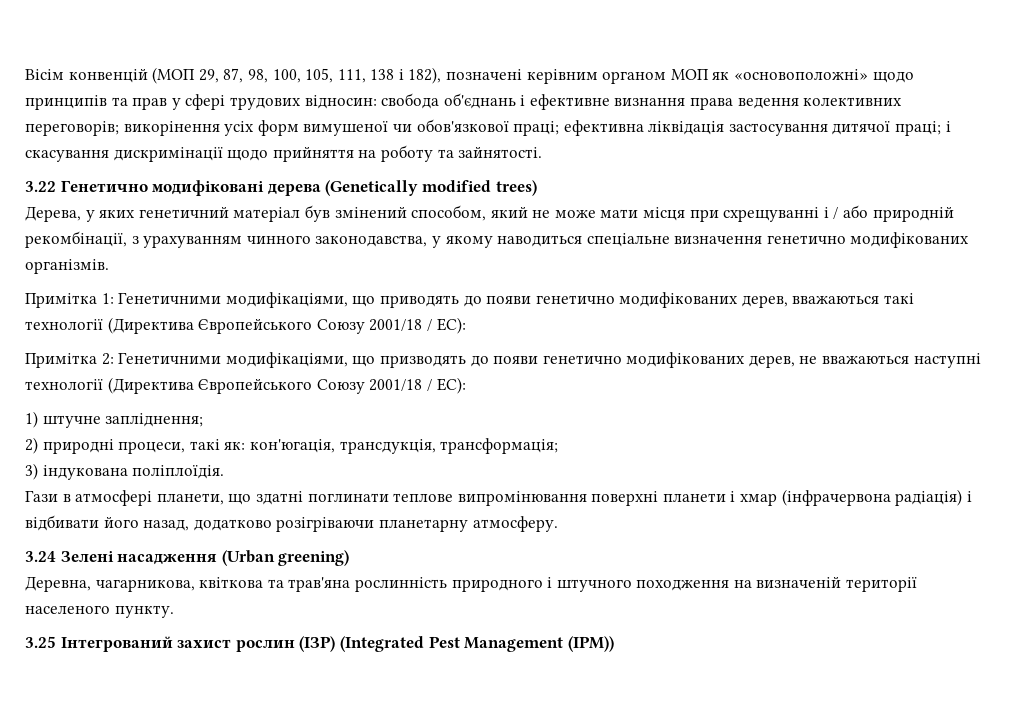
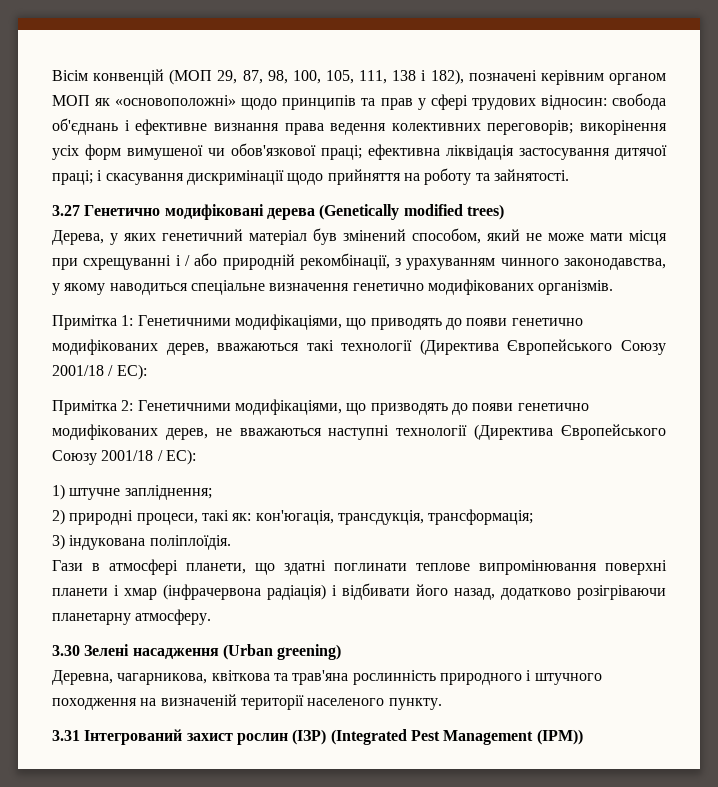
- 3.22 Генетично модифіковані дерева (Genetically modified trees)
+ 3.27 Генетично модифіковані дерева (Genetically modified trees)
- 3.24 Зелені насадження (Urban greening)
+ 3.30 Зелені насадження (Urban greening)
- 3.25 Інтегрований захист рослин (IЗР) (Integrated Pest Management (IPM))
+ 3.31 Інтегрований захист рослин (IЗР) (Integrated Pest Management (IPM))

